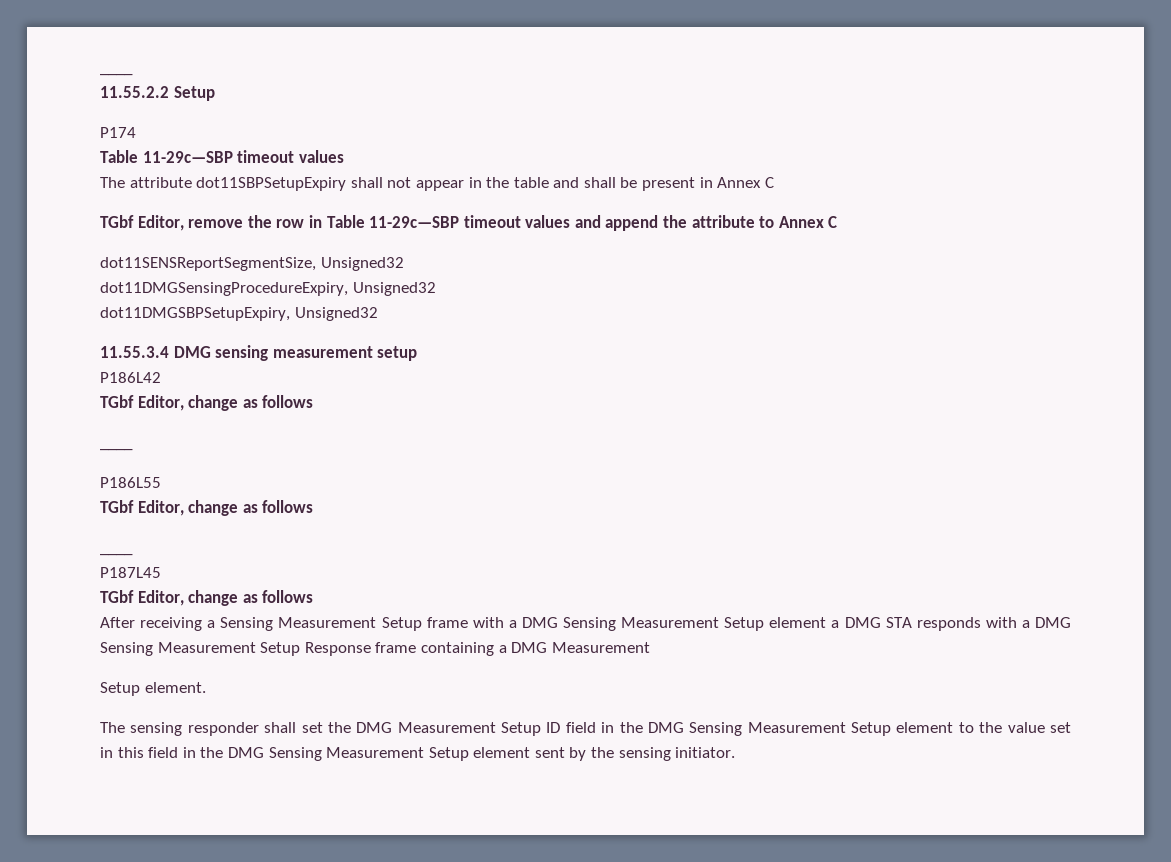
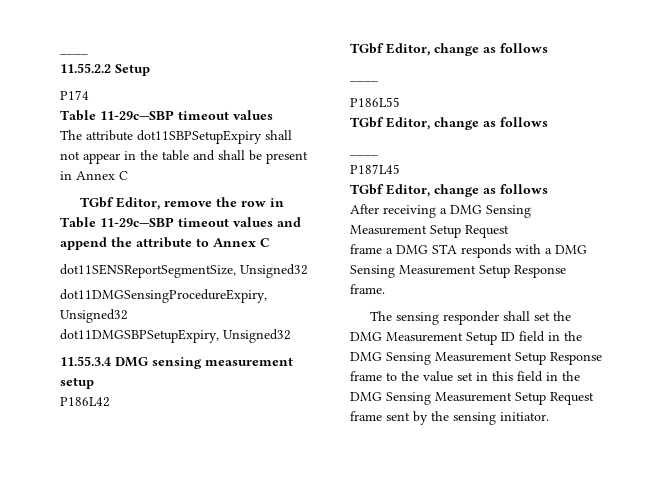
- After receiving a Sensing Measurement Setup frame with a DMG Sensing Measurement Setup element a DMG STA responds with a DMG Sensing Measurement Setup Response frame containing a DMG Measurement
- Setup element.
+ After receiving a DMG Sensing Measurement Setup Request
+ frame a DMG STA responds with a DMG Sensing Measurement Setup Response frame.
- The sensing responder shall set the DMG Measurement Setup ID field in the DMG Sensing Measurement Setup element to the value set in this field in the DMG Sensing Measurement Setup element sent by the sensing initiator.
+ The sensing responder shall set the DMG Measurement Setup ID field in the DMG Sensing Measurement Setup Response frame to the value set in this field in the DMG Sensing Measurement Setup Request frame sent by the sensing initiator.

